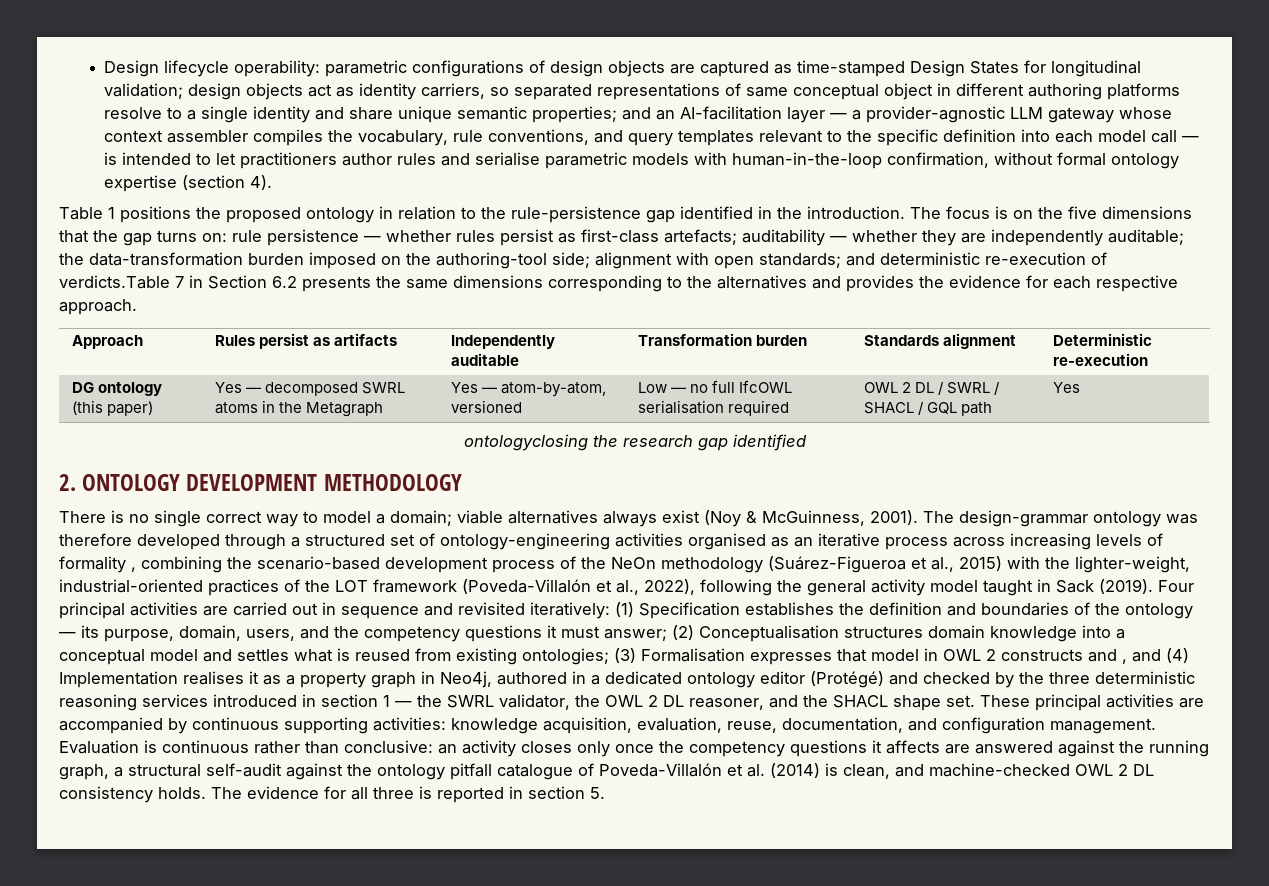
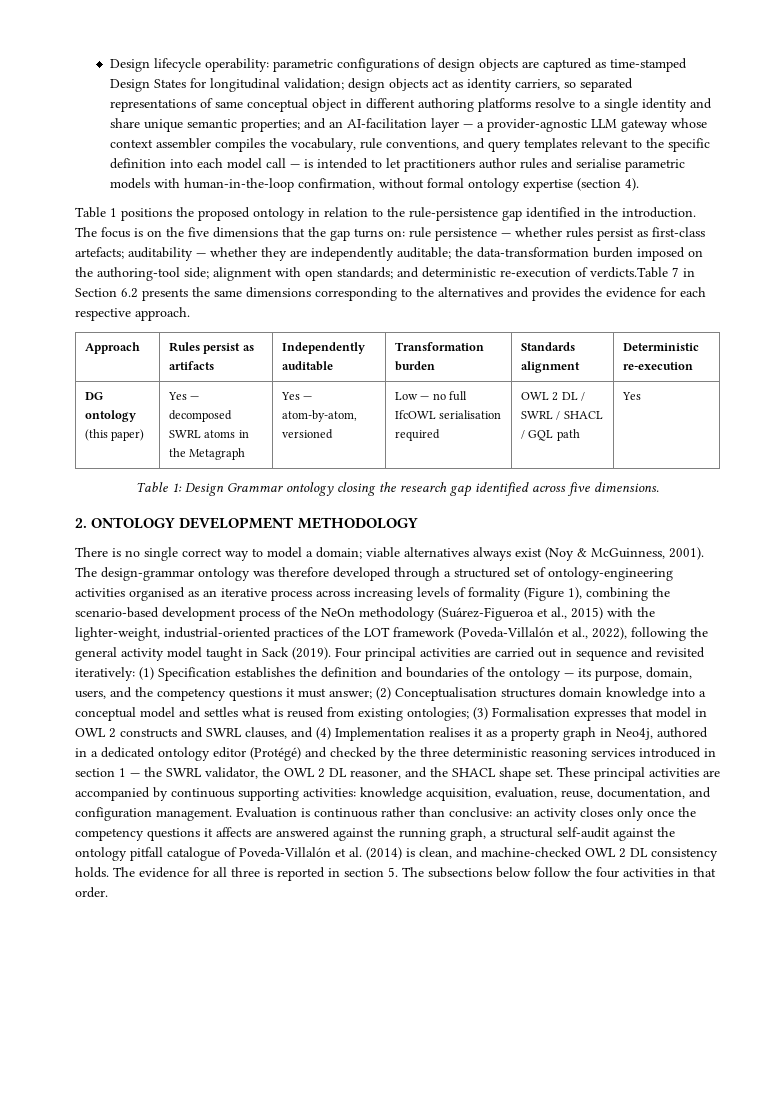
- ontologyclosing the research gap identified
+ Table 1: Design Grammar ontology closing the research gap identified across five dimensions.
- The design-grammar ontology was therefore developed through a structured set of ontology-engineering activities organised as an iterative process across increasing levels of formality , combining the scenario-based development process of the NeOn methodology (Suárez-Figueroa et al., 2015) with the lighter-weight, industrial-oriented practices of the LOT framework (Poveda-Villalón et al., 2022), following the general activity model taught in Sack (2019).
+ The design-grammar ontology was therefore developed through a structured set of ontology-engineering activities organised as an iterative process across increasing levels of formality (Figure 1), combining the scenario-based development process of the NeOn methodology (Suárez-Figueroa et al., 2015) with the lighter-weight, industrial-oriented practices of the LOT framework (Poveda-Villalón et al., 2022), following the general activity model taught in Sack (2019).
- (3) Formalisation expresses that model in OWL 2 constructs and , and (4) Implementation realises it as a property graph in Neo4j, authored in a dedicated ontology editor (Protégé) and checked by the three deterministic reasoning services introduced in section 1 — the SWRL validator, the OWL 2 DL reasoner, and the SHACL shape set.
+ (3) Formalisation expresses that model in OWL 2 constructs and SWRL clauses, and (4) Implementation realises it as a property graph in Neo4j, authored in a dedicated ontology editor (Protégé) and checked by the three deterministic reasoning services introduced in section 1 — the SWRL validator, the OWL 2 DL reasoner, and the SHACL shape set.
- The evidence for all three is reported in section 5.
+ The evidence for all three is reported in section 5. The subsections below follow the four activities in that order.

